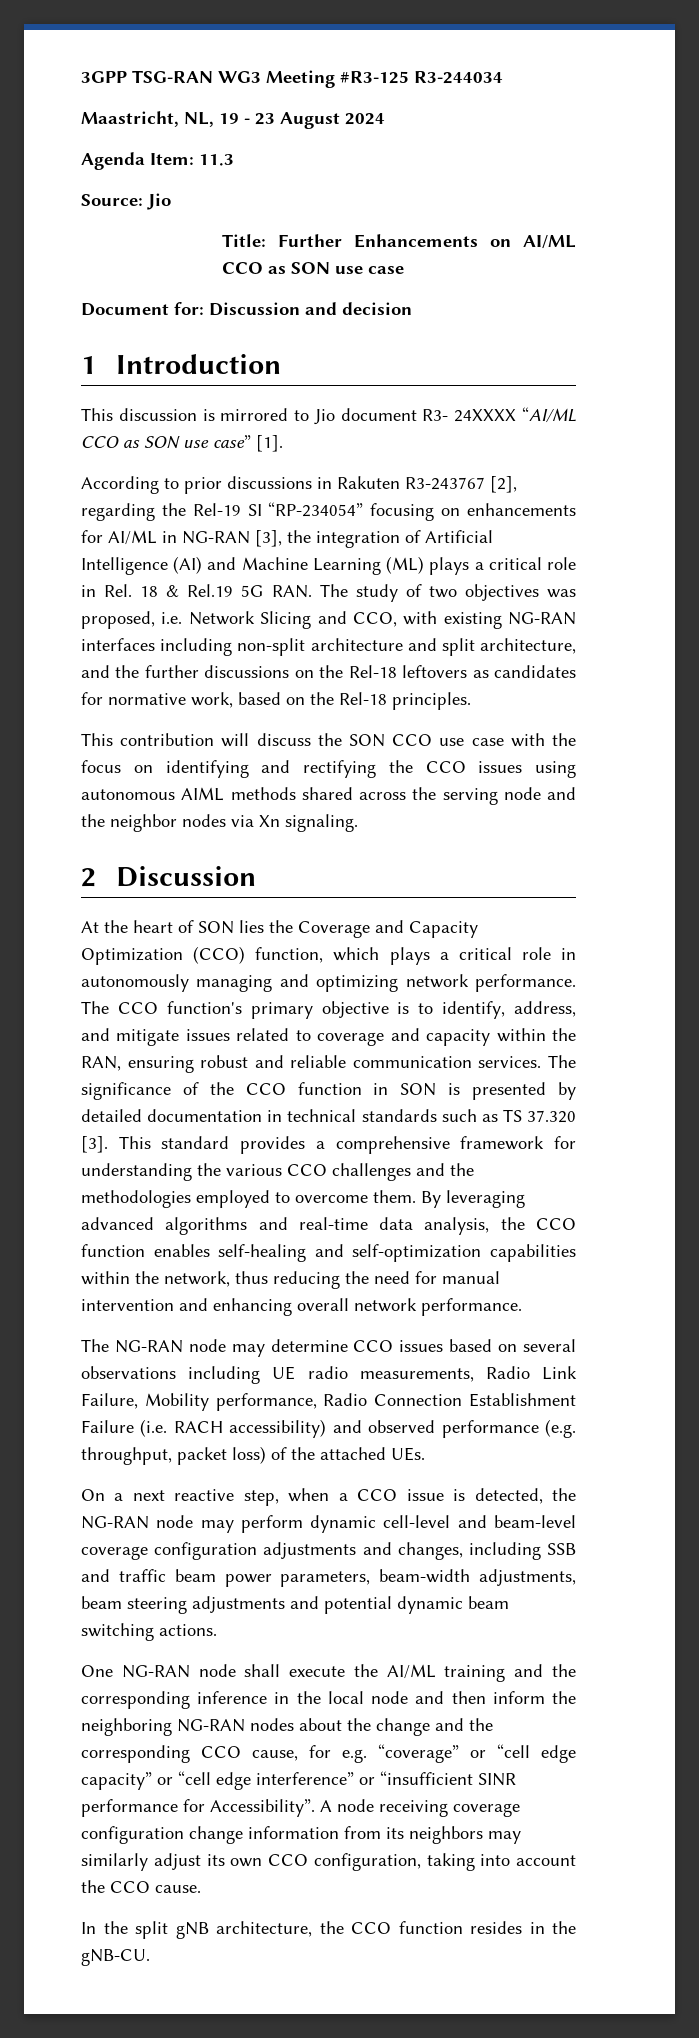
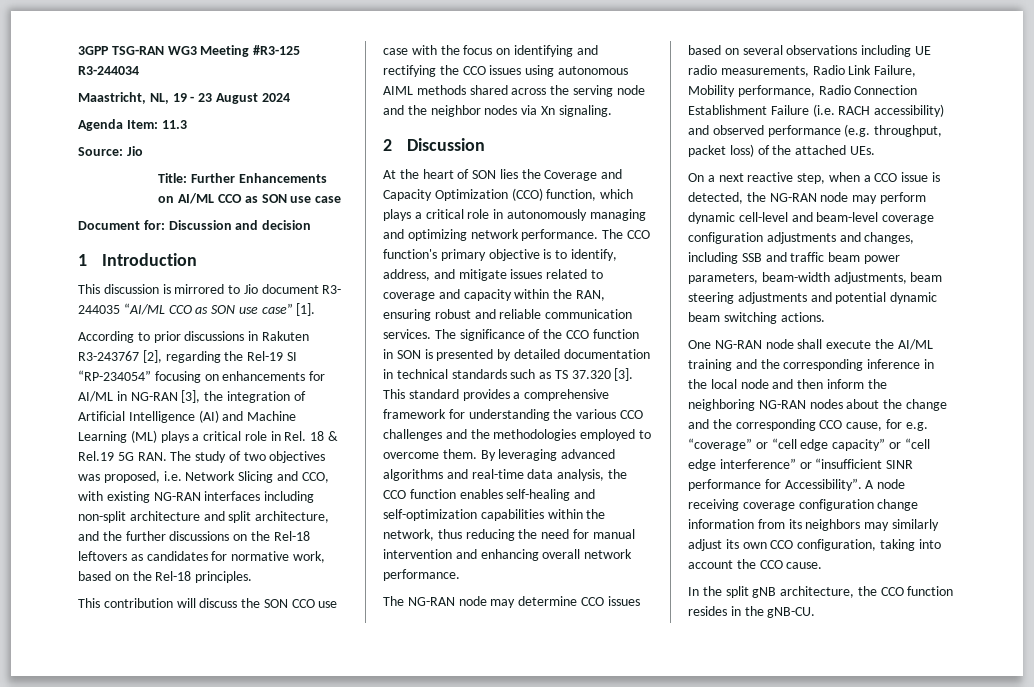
- This discussion is mirrored to Jio document R3- 24XXXX “AI/ML CCO as SON use case” [1].
+ This discussion is mirrored to Jio document R3- 244035 “AI/ML CCO as SON use case” [1].

